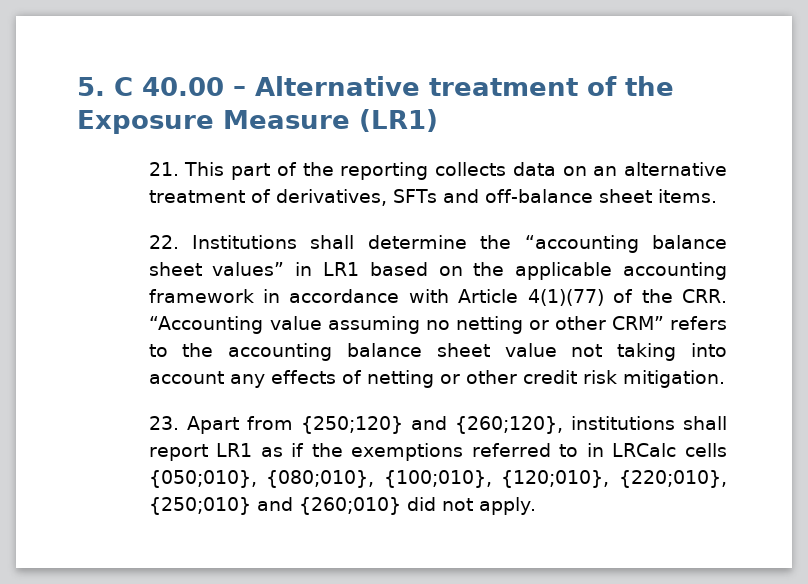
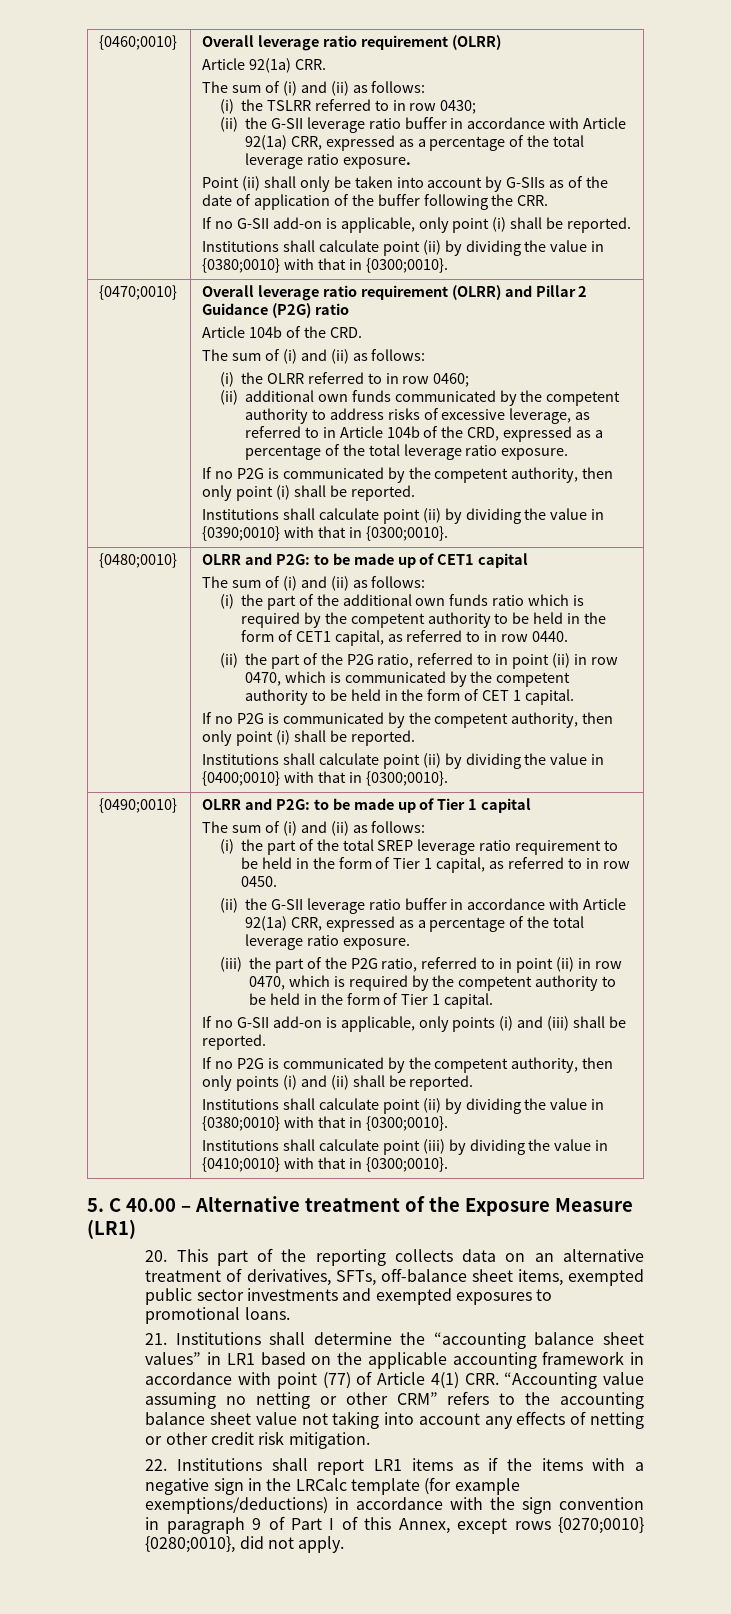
+ {0460;0010} | Overall leverage ratio requirement (OLRR)
+ Article 92(1a) CRR.
+ The sum of (i) and (ii) as follows:
+ (i) the TSLRR referred to in row 0430;
+ (ii) the G-SII leverage ratio buffer in accordance with Article 92(1a) CRR, expressed as a percentage of the total leverage ratio exposure.
+ Point (ii) shall only be taken into account by G-SIIs as of the date of application of the buffer following the CRR.
+ If no G-SII add-on is applicable, only point (i) shall be reported.
+ Institutions shall calculate point (ii) by dividing the value in {0380;0010} with that in {0300;0010}.
+ {0470;0010} | Overall leverage ratio requirement (OLRR) and Pillar 2 Guidance (P2G) ratio
+ Article 104b of the CRD.
+ The sum of (i) and (ii) as follows:
+ (i) the OLRR referred to in row 0460;
+ (ii) additional own funds communicated by the competent authority to address risks of excessive leverage, as referred to in Article 104b of the CRD, expressed as a percentage of the total leverage ratio exposure.
+ If no P2G is communicated by the competent authority, then only point (i) shall be reported.
+ Institutions shall calculate point (ii) by dividing the value in {0390;0010} with that in {0300;0010}.
+ {0480;0010} | OLRR and P2G: to be made up of CET1 capital
+ The sum of (i) and (ii) as follows:
+ (i) the part of the additional own funds ratio which is required by the competent authority to be held in the form of CET1 capital, as referred to in row 0440.
+ (ii) the part of the P2G ratio, referred to in point (ii) in row 0470, which is communicated by the competent authority to be held in the form of CET 1 capital.
+ If no P2G is communicated by the competent authority, then only point (i) shall be reported.
+ Institutions shall calculate point (ii) by dividing the value in {0400;0010} with that in {0300;0010}.
+ {0490;0010} | OLRR and P2G: to be made up of Tier 1 capital
+ The sum of (i) and (ii) as follows:
+ (i) the part of the total SREP leverage ratio requirement to be held in the form of Tier 1 capital, as referred to in row 0450.
+ (ii) the G-SII leverage ratio buffer in accordance with Article 92(1a) CRR, expressed as a percentage of the total leverage ratio exposure.
+ (iii) the part of the P2G ratio, referred to in point (ii) in row 0470, which is required by the competent authority to be held in the form of Tier 1 capital.
+ If no G-SII add-on is applicable, only points (i) and (iii) shall be reported.
+ If no P2G is communicated by the competent authority, then only points (i) and (ii) shall be reported.
+ Institutions shall calculate point (ii) by dividing the value in {0380;0010} with that in {0300;0010}.
+ Institutions shall calculate point (iii) by dividing the value in {0410;0010} with that in {0300;0010}.
- 21. This part of the reporting collects data on an alternative treatment of derivatives, SFTs and off-balance sheet items.
- 22. Institutions shall determine the “accounting balance sheet values” in LR1 based on the applicable accounting framework in accordance with Article 4(1)(77) of the CRR. “Accounting value assuming no netting or other CRM” refers to the accounting balance sheet value not taking into account any effects of netting or other credit risk mitigation.
+ 20. This part of the reporting collects data on an alternative treatment of derivatives, SFTs, off-balance sheet items, exempted public sector investments and exempted exposures to promotional loans.
+ 21. Institutions shall determine the “accounting balance sheet values” in LR1 based on the applicable accounting framework in accordance with point (77) of Article 4(1) CRR. “Accounting value assuming no netting or other CRM” refers to the accounting balance sheet value not taking into account any effects of netting or other credit risk mitigation.
- 23. Apart from {250;120} and {260;120}, institutions shall report LR1 as if the exemptions referred to in LRCalc cells {050;010}, {080;010}, {100;010}, {120;010}, {220;010}, {250;010} and {260;010} did not apply.
+ 22. Institutions shall report LR1 items as if the items with a negative sign in the LRCalc template (for example exemptions/deductions) in accordance with the sign convention in paragraph 9 of Part I of this Annex, except rows {0270;0010} {0280;0010}, did not apply.

